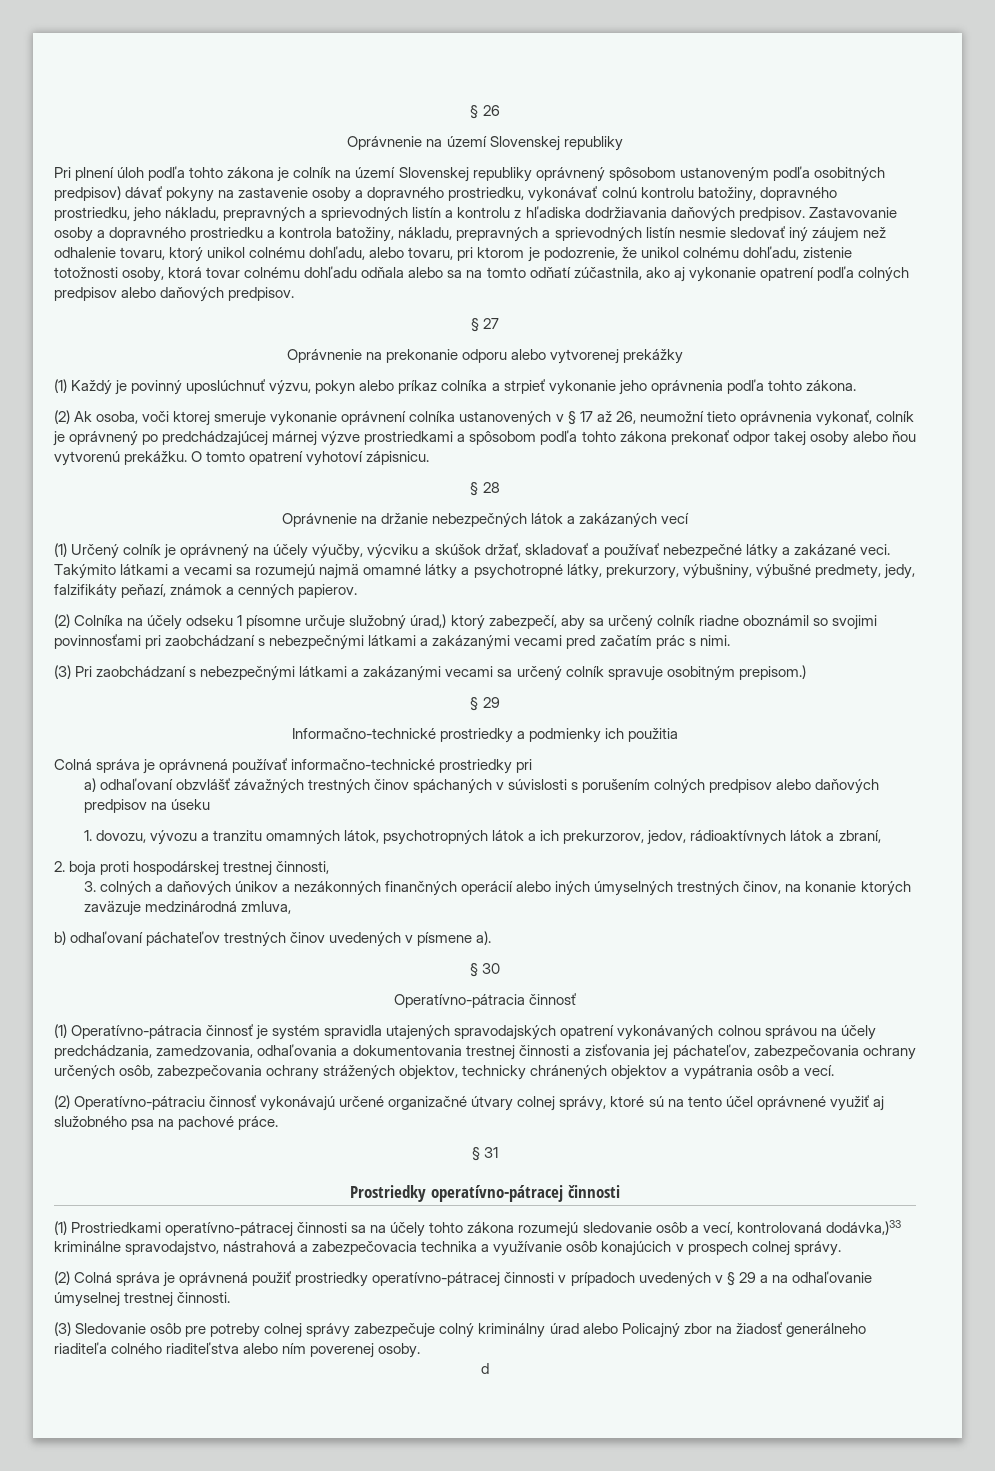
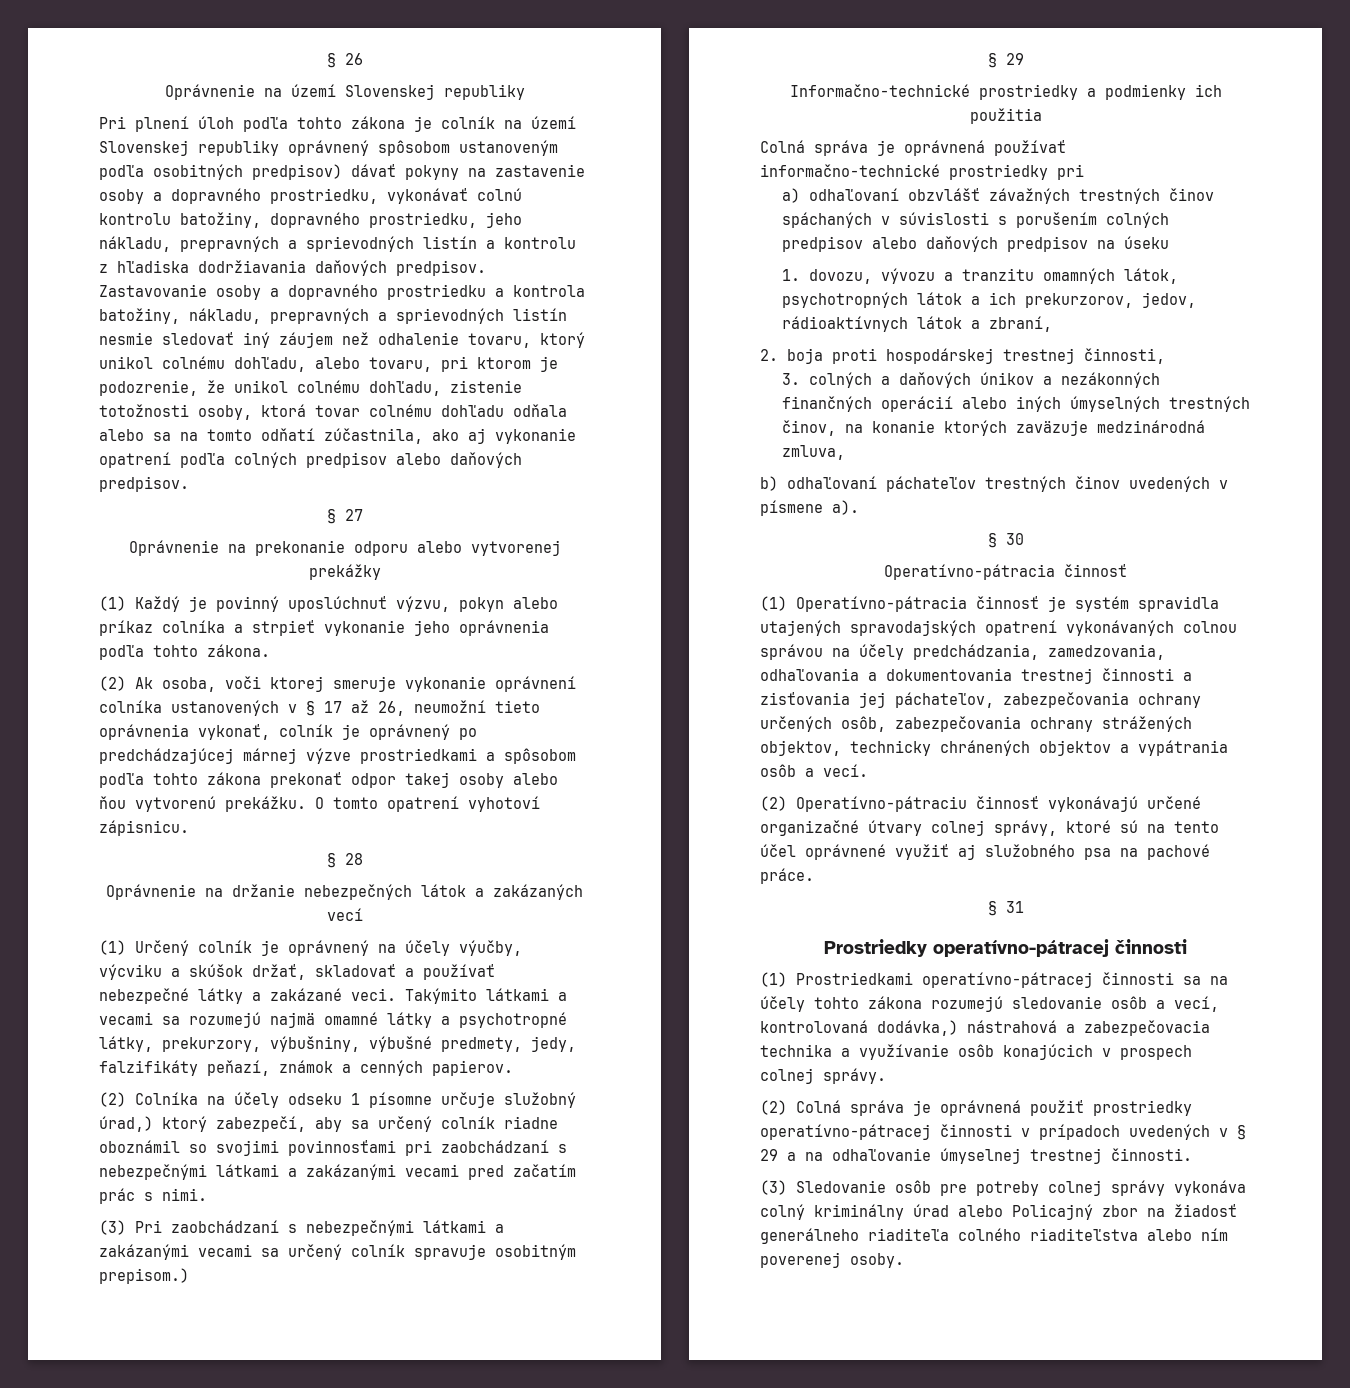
- (1) Prostriedkami operatívno-pátracej činnosti sa na účely tohto zákona rozumejú sledovanie osôb a vecí, kontrolovaná dodávka,)33 kriminálne spravodajstvo, nástrahová a zabezpečovacia technika a využívanie osôb konajúcich v prospech colnej správy.
+ (1) Prostriedkami operatívno-pátracej činnosti sa na účely tohto zákona rozumejú sledovanie osôb a vecí, kontrolovaná dodávka,) nástrahová a zabezpečovacia technika a využívanie osôb konajúcich v prospech colnej správy.
- (3) Sledovanie osôb pre potreby colnej správy zabezpečuje colný kriminálny úrad alebo Policajný zbor na žiadosť generálneho riaditeľa colného riaditeľstva alebo ním poverenej osoby.
+ (3) Sledovanie osôb pre potreby colnej správy vykonáva colný kriminálny úrad alebo Policajný zbor na žiadosť generálneho riaditeľa colného riaditeľstva alebo ním poverenej osoby.
- d

